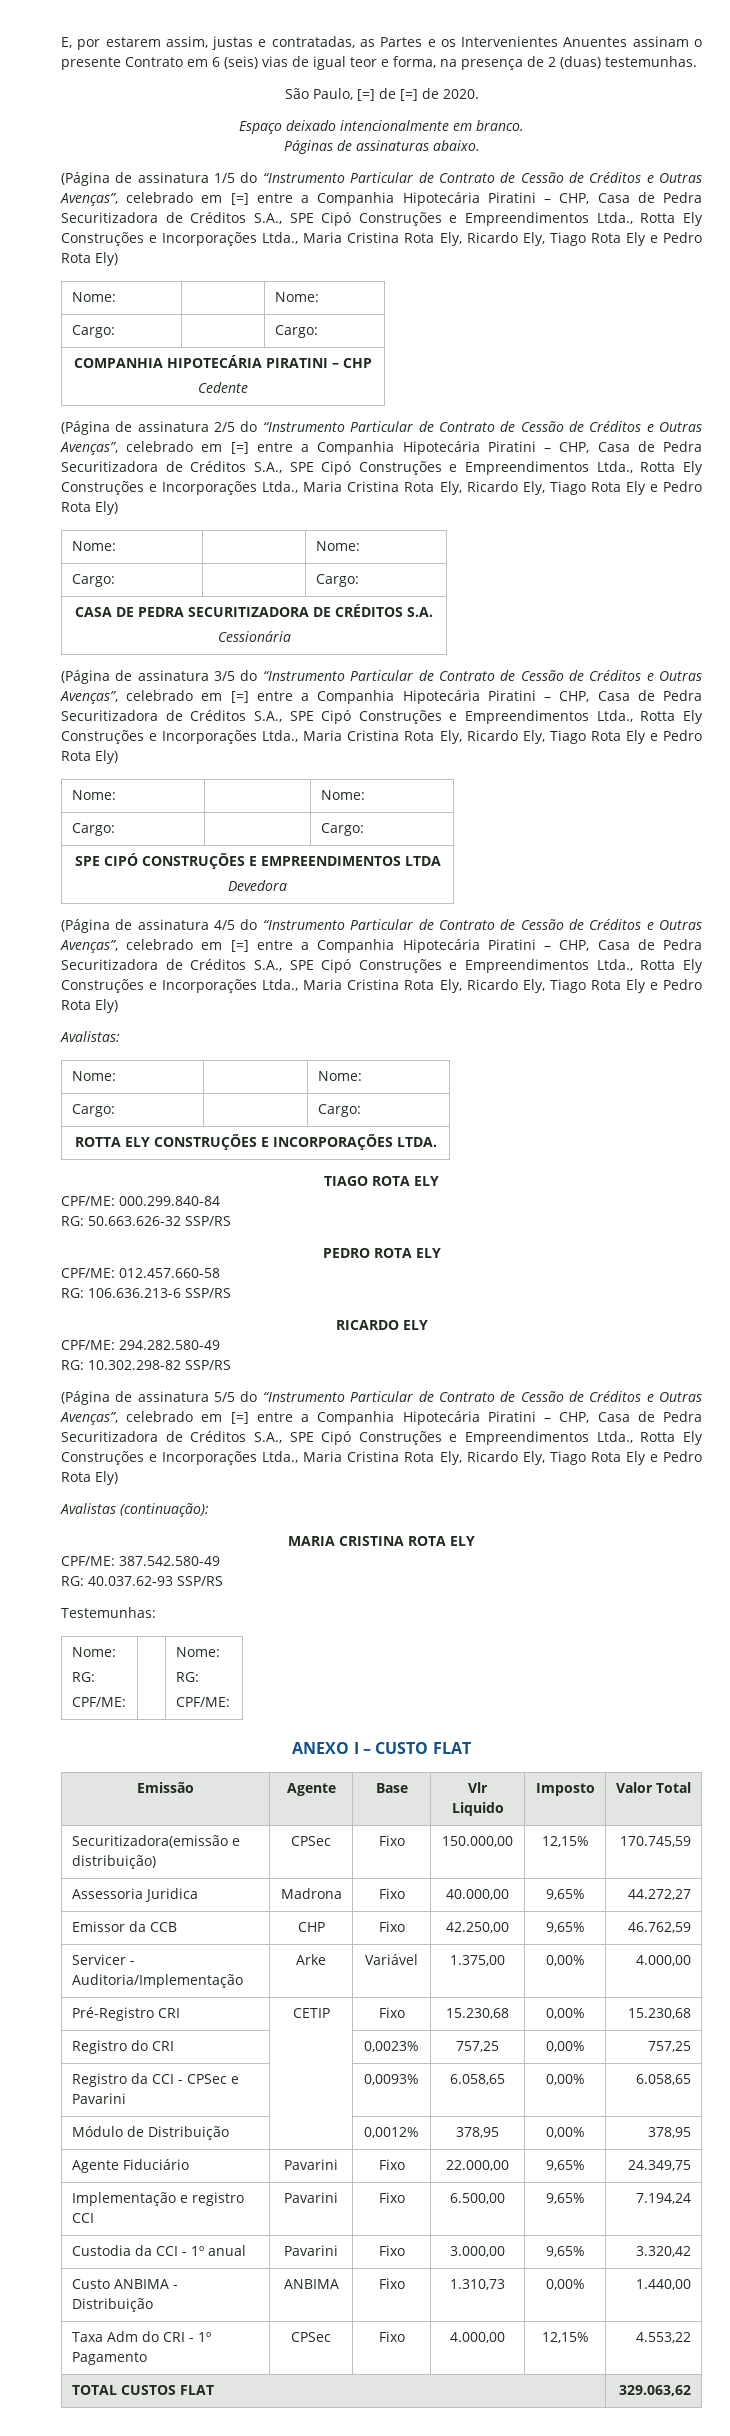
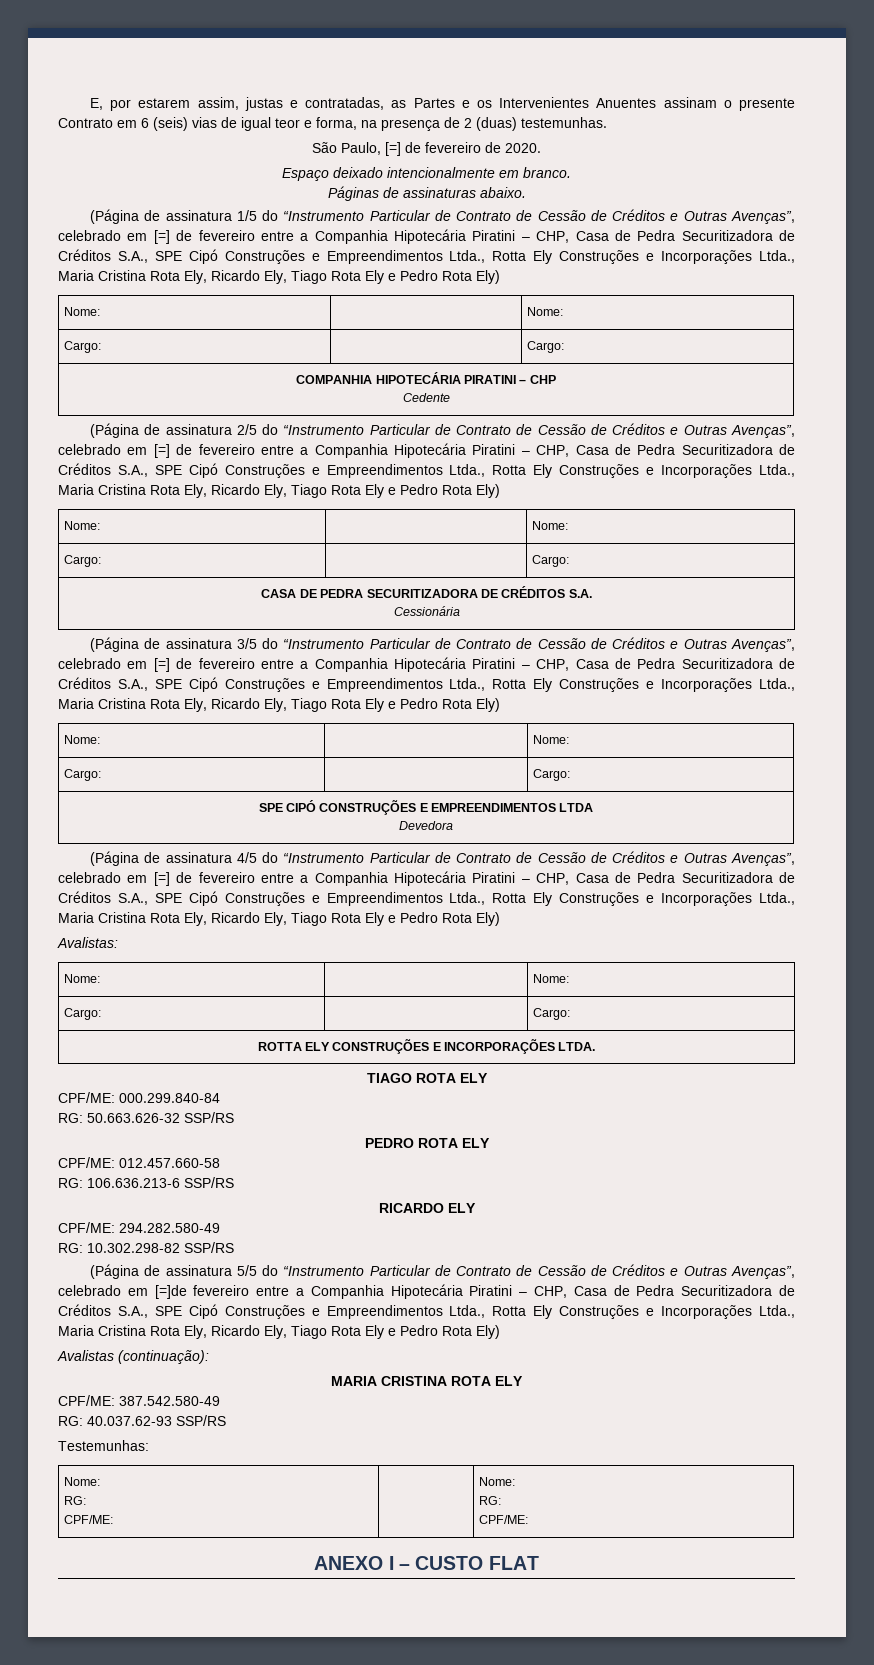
- São Paulo, [=] de [=] de 2020.
+ São Paulo, [=] de fevereiro de 2020.
- (Página de assinatura 1/5 do “Instrumento Particular de Contrato de Cessão de Créditos e Outras Avenças”, celebrado em [=] entre a Companhia Hipotecária Piratini – CHP, Casa de Pedra Securitizadora de Créditos S.A., SPE Cipó Construções e Empreendimentos Ltda., Rotta Ely Construções e Incorporações Ltda., Maria Cristina Rota Ely, Ricardo Ely, Tiago Rota Ely e Pedro Rota Ely)
+ (Página de assinatura 1/5 do “Instrumento Particular de Contrato de Cessão de Créditos e Outras Avenças”, celebrado em [=] de fevereiro entre a Companhia Hipotecária Piratini – CHP, Casa de Pedra Securitizadora de Créditos S.A., SPE Cipó Construções e Empreendimentos Ltda., Rotta Ely Construções e Incorporações Ltda., Maria Cristina Rota Ely, Ricardo Ely, Tiago Rota Ely e Pedro Rota Ely)
- (Página de assinatura 2/5 do “Instrumento Particular de Contrato de Cessão de Créditos e Outras Avenças”, celebrado em [=] entre a Companhia Hipotecária Piratini – CHP, Casa de Pedra Securitizadora de Créditos S.A., SPE Cipó Construções e Empreendimentos Ltda., Rotta Ely Construções e Incorporações Ltda., Maria Cristina Rota Ely, Ricardo Ely, Tiago Rota Ely e Pedro Rota Ely)
+ (Página de assinatura 2/5 do “Instrumento Particular de Contrato de Cessão de Créditos e Outras Avenças”, celebrado em [=] de fevereiro entre a Companhia Hipotecária Piratini – CHP, Casa de Pedra Securitizadora de Créditos S.A., SPE Cipó Construções e Empreendimentos Ltda., Rotta Ely Construções e Incorporações Ltda., Maria Cristina Rota Ely, Ricardo Ely, Tiago Rota Ely e Pedro Rota Ely)
- (Página de assinatura 3/5 do “Instrumento Particular de Contrato de Cessão de Créditos e Outras Avenças”, celebrado em [=] entre a Companhia Hipotecária Piratini – CHP, Casa de Pedra Securitizadora de Créditos S.A., SPE Cipó Construções e Empreendimentos Ltda., Rotta Ely Construções e Incorporações Ltda., Maria Cristina Rota Ely, Ricardo Ely, Tiago Rota Ely e Pedro Rota Ely)
+ (Página de assinatura 3/5 do “Instrumento Particular de Contrato de Cessão de Créditos e Outras Avenças”, celebrado em [=] de fevereiro entre a Companhia Hipotecária Piratini – CHP, Casa de Pedra Securitizadora de Créditos S.A., SPE Cipó Construções e Empreendimentos Ltda., Rotta Ely Construções e Incorporações Ltda., Maria Cristina Rota Ely, Ricardo Ely, Tiago Rota Ely e Pedro Rota Ely)
- (Página de assinatura 4/5 do “Instrumento Particular de Contrato de Cessão de Créditos e Outras Avenças”, celebrado em [=] entre a Companhia Hipotecária Piratini – CHP, Casa de Pedra Securitizadora de Créditos S.A., SPE Cipó Construções e Empreendimentos Ltda., Rotta Ely Construções e Incorporações Ltda., Maria Cristina Rota Ely, Ricardo Ely, Tiago Rota Ely e Pedro Rota Ely)
+ (Página de assinatura 4/5 do “Instrumento Particular de Contrato de Cessão de Créditos e Outras Avenças”, celebrado em [=] de fevereiro entre a Companhia Hipotecária Piratini – CHP, Casa de Pedra Securitizadora de Créditos S.A., SPE Cipó Construções e Empreendimentos Ltda., Rotta Ely Construções e Incorporações Ltda., Maria Cristina Rota Ely, Ricardo Ely, Tiago Rota Ely e Pedro Rota Ely)
- (Página de assinatura 5/5 do “Instrumento Particular de Contrato de Cessão de Créditos e Outras Avenças”, celebrado em [=] entre a Companhia Hipotecária Piratini – CHP, Casa de Pedra Securitizadora de Créditos S.A., SPE Cipó Construções e Empreendimentos Ltda., Rotta Ely Construções e Incorporações Ltda., Maria Cristina Rota Ely, Ricardo Ely, Tiago Rota Ely e Pedro Rota Ely)
+ (Página de assinatura 5/5 do “Instrumento Particular de Contrato de Cessão de Créditos e Outras Avenças”, celebrado em [=]de fevereiro entre a Companhia Hipotecária Piratini – CHP, Casa de Pedra Securitizadora de Créditos S.A., SPE Cipó Construções e Empreendimentos Ltda., Rotta Ely Construções e Incorporações Ltda., Maria Cristina Rota Ely, Ricardo Ely, Tiago Rota Ely e Pedro Rota Ely)
- Emissão | Agente | Base | Vlr Liquido | Imposto | Valor Total
- Securitizadora(emissão e distribuição) | CPSec | Fixo | 150.000,00 | 12,15% | 170.745,59
- Assessoria Juridica | Madrona | Fixo | 40.000,00 | 9,65% | 44.272,27
- Emissor da CCB | CHP | Fixo | 42.250,00 | 9,65% | 46.762,59
- Servicer - Auditoria/Implementação | Arke | Variável | 1.375,00 | 0,00% | 4.000,00
- Pré-Registro CRI | CETIP | Fixo | 15.230,68 | 0,00% | 15.230,68
- Registro do CRI | | 0,0023% | 757,25 | 0,00% | 757,25
- Registro da CCI - CPSec e Pavarini | | 0,0093% | 6.058,65 | 0,00% | 6.058,65
- Módulo de Distribuição | | 0,0012% | 378,95 | 0,00% | 378,95
- Agente Fiduciário | Pavarini | Fixo | 22.000,00 | 9,65% | 24.349,75
- Implementação e registro CCI | Pavarini | Fixo | 6.500,00 | 9,65% | 7.194,24
- Custodia da CCI - 1º anual | Pavarini | Fixo | 3.000,00 | 9,65% | 3.320,42
- Custo ANBIMA - Distribuição | ANBIMA | Fixo | 1.310,73 | 0,00% | 1.440,00
- Taxa Adm do CRI - 1º Pagamento | CPSec | Fixo | 4.000,00 | 12,15% | 4.553,22
- TOTAL CUSTOS FLAT | 329.063,62

